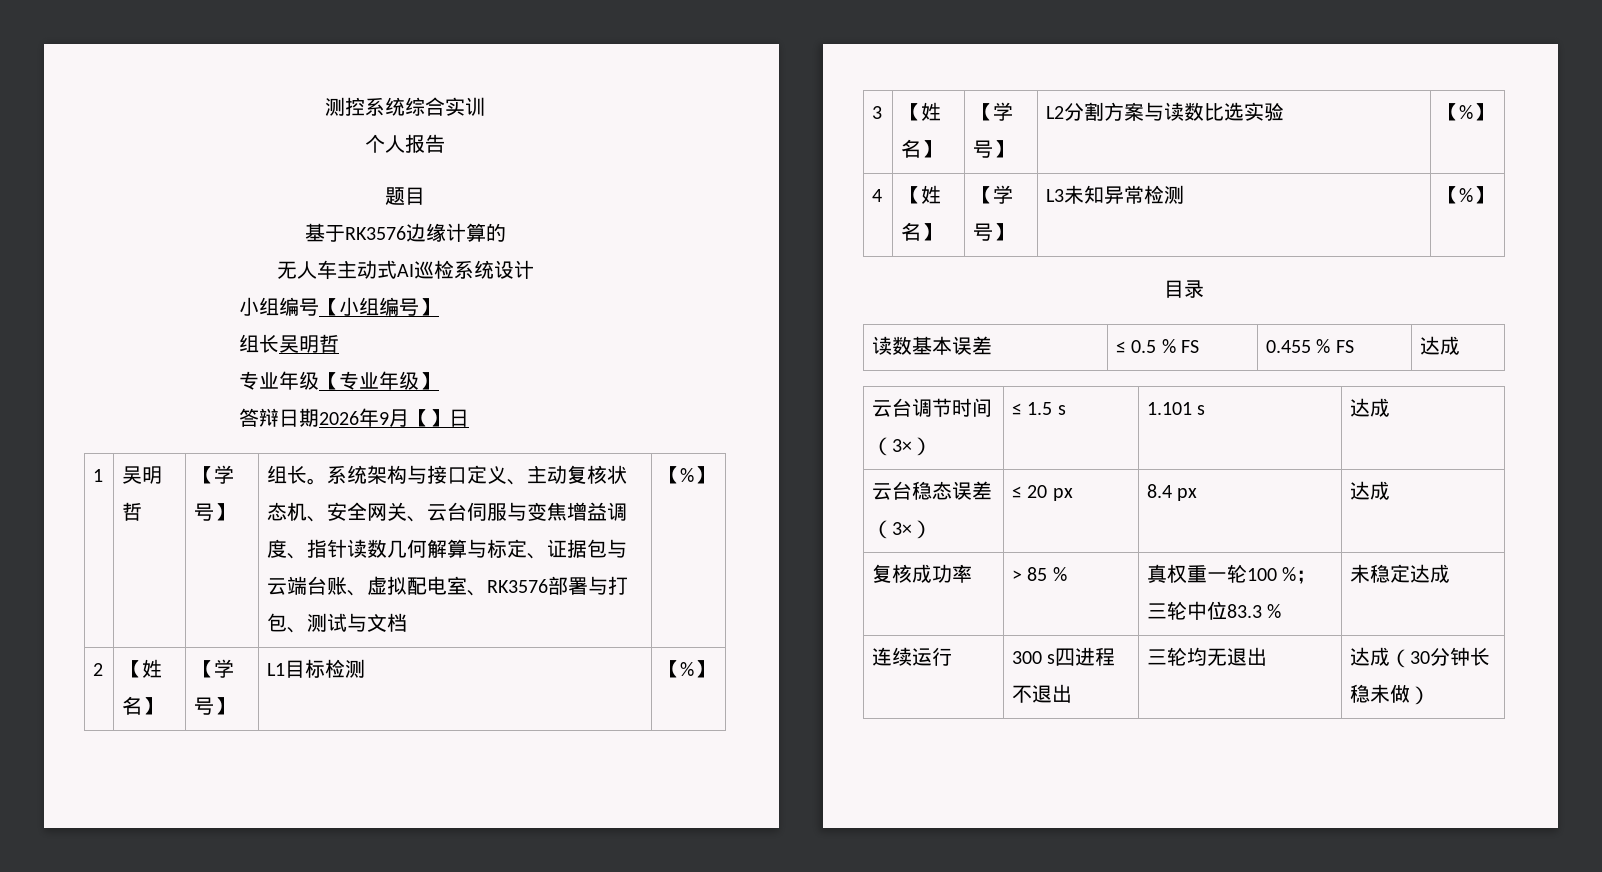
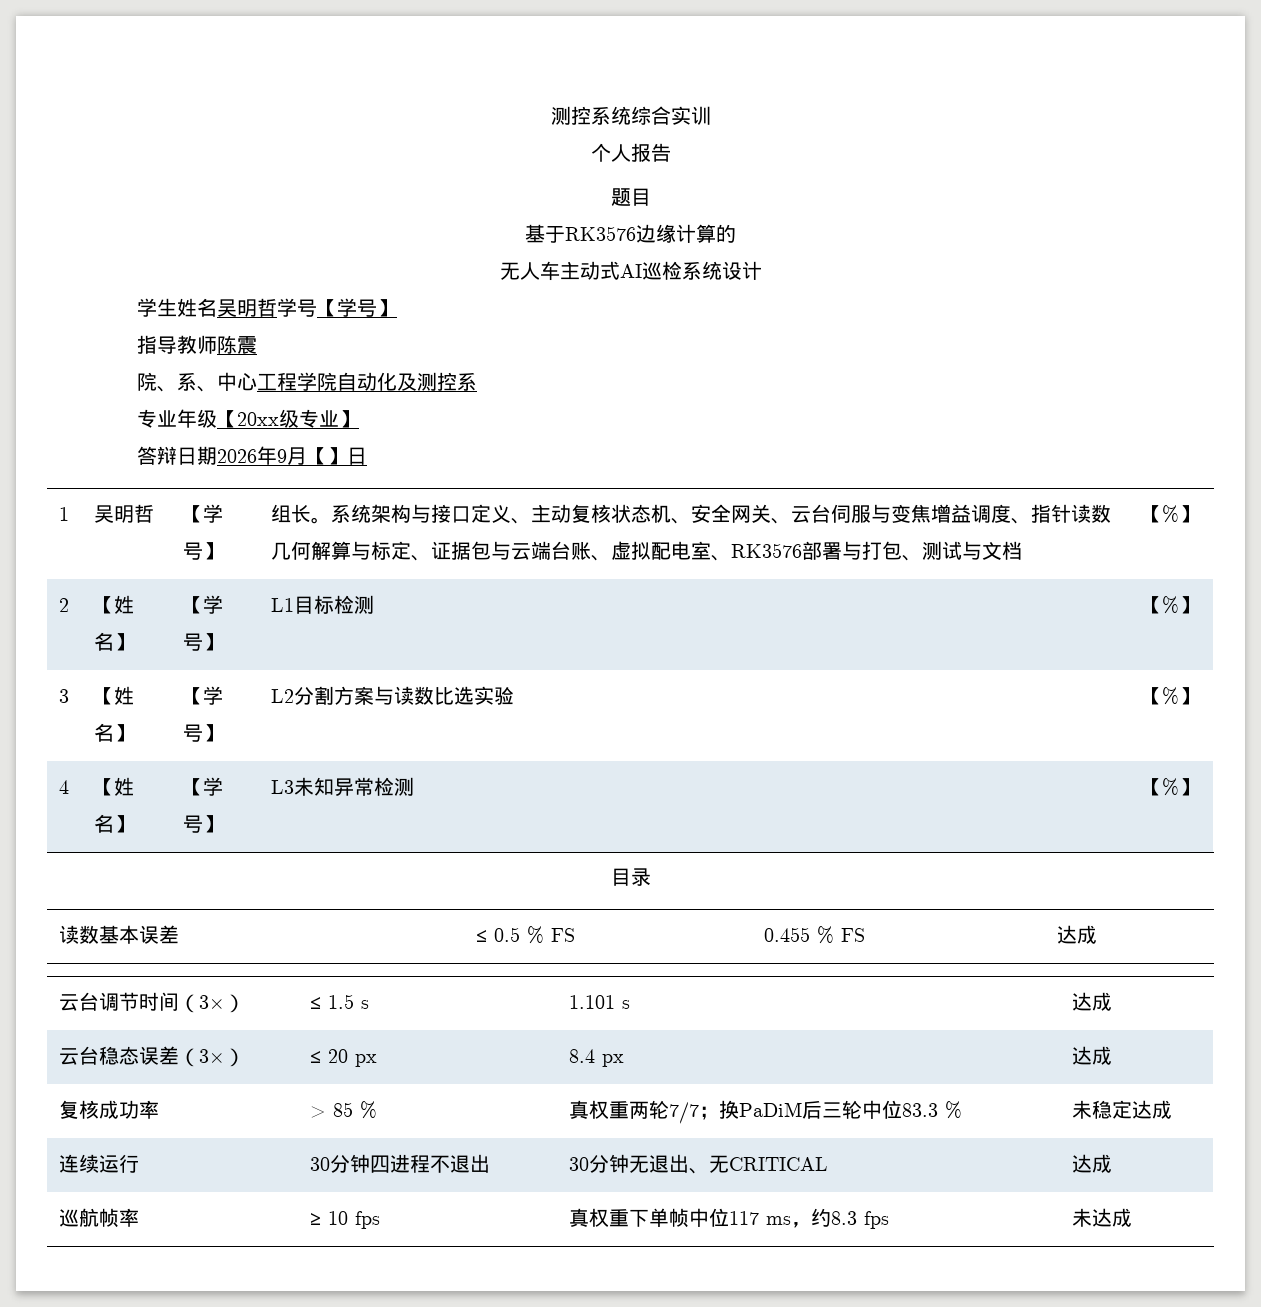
- 小组编号【小组编号】
- 组长吴明哲
+ 学生姓名吴明哲学号【学号】
+ 指导教师陈震
+ 院、系、中心工程学院自动化及测控系
- 专业年级【专业年级】
+ 专业年级【20xx级专业】
- 复核成功率 | > 85 % | 真权重一轮100 %；三轮中位83.3 % | 未稳定达成
+ 复核成功率 | > 85 % | 真权重两轮7/7；换PaDiM后三轮中位83.3 % | 未稳定达成
- 连续运行 | 300 s四进程不退出 | 三轮均无退出 | 达成（30分钟长稳未做）
+ 连续运行 | 30分钟四进程不退出 | 30分钟无退出、无CRITICAL | 达成
+ 巡航帧率 | ≥ 10 fps | 真权重下单帧中位117 ms，约8.3 fps | 未达成

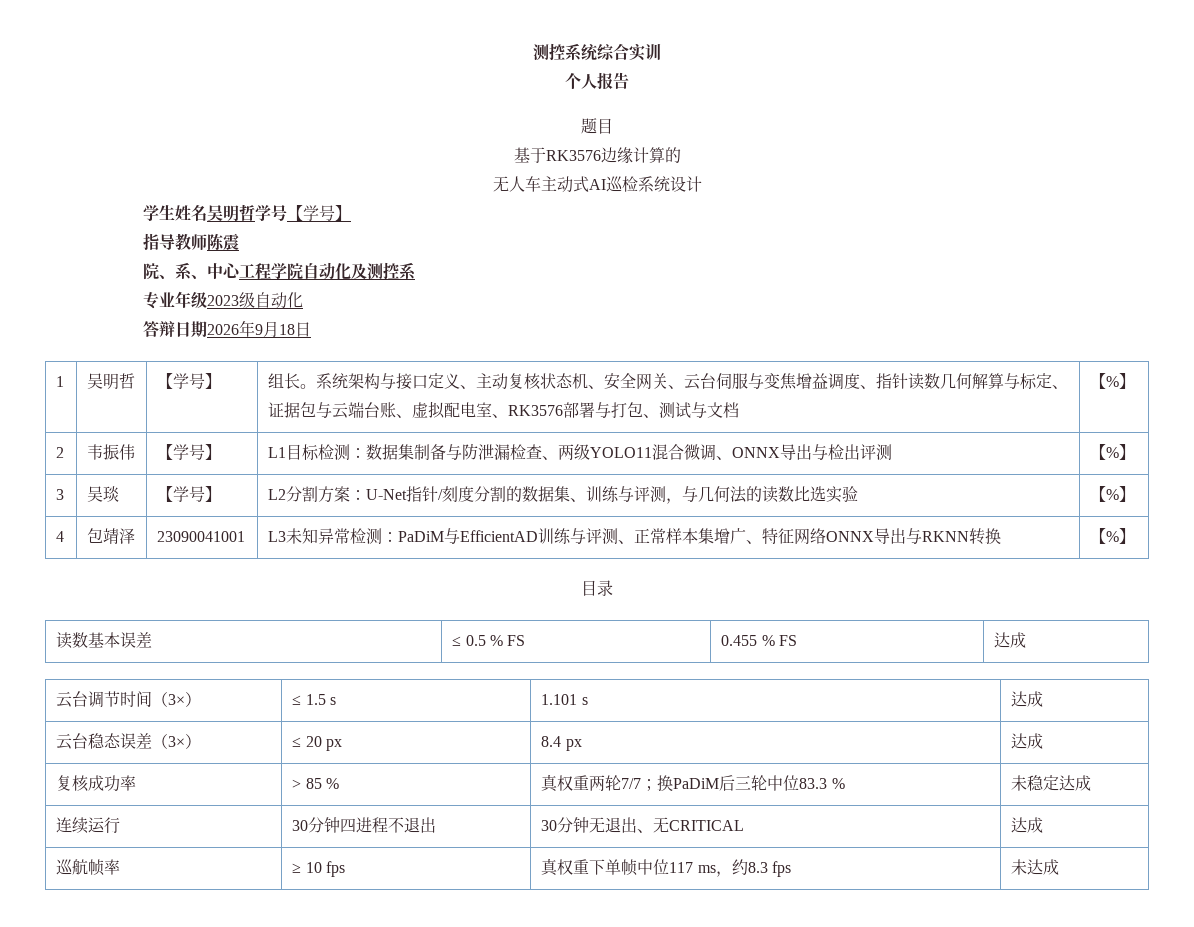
- 专业年级【20xx级专业】
+ 专业年级2023级自动化
- 答辩日期2026年9月【】日
+ 答辩日期2026年9月18日
- 2 | 【姓名】 | 【学号】 | L1目标检测 | 【%】
+ 2 | 韦振伟 | 【学号】 | L1目标检测：数据集制备与防泄漏检查、两级YOLO11混合微调、ONNX导出与检出评测 | 【%】
- 3 | 【姓名】 | 【学号】 | L2分割方案与读数比选实验 | 【%】
+ 3 | 吴琰 | 【学号】 | L2分割方案：U-Net指针/刻度分割的数据集、训练与评测，与几何法的读数比选实验 | 【%】
- 4 | 【姓名】 | 【学号】 | L3未知异常检测 | 【%】
+ 4 | 包靖泽 | 23090041001 | L3未知异常检测：PaDiM与EfficientAD训练与评测、正常样本集增广、特征网络ONNX导出与RKNN转换 | 【%】

